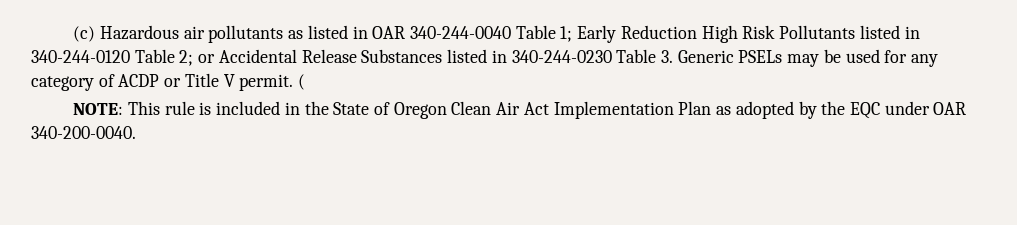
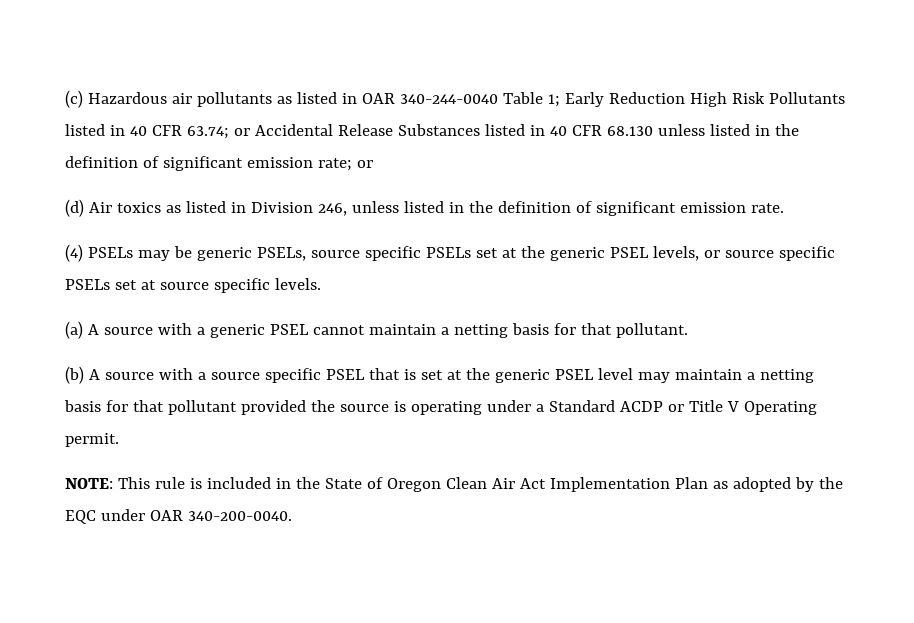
- (c) Hazardous air pollutants as listed in OAR 340-244-0040 Table 1; Early Reduction High Risk Pollutants listed in 340-244-0120 Table 2; or Accidental Release Substances listed in 340-244-0230 Table 3. Generic PSELs may be used for any category of ACDP or Title V permit. (
+ (c) Hazardous air pollutants as listed in OAR 340-244-0040 Table 1; Early Reduction High Risk Pollutants listed in 40 CFR 63.74; or Accidental Release Substances listed in 40 CFR 68.130 unless listed in the definition of significant emission rate; or
+ (d) Air toxics as listed in Division 246, unless listed in the definition of significant emission rate.
+ (4) PSELs may be generic PSELs, source specific PSELs set at the generic PSEL levels, or source specific PSELs set at source specific levels.
+ (a) A source with a generic PSEL cannot maintain a netting basis for that pollutant.
+ (b) A source with a source specific PSEL that is set at the generic PSEL level may maintain a netting basis for that pollutant provided the source is operating under a Standard ACDP or Title V Operating permit.

